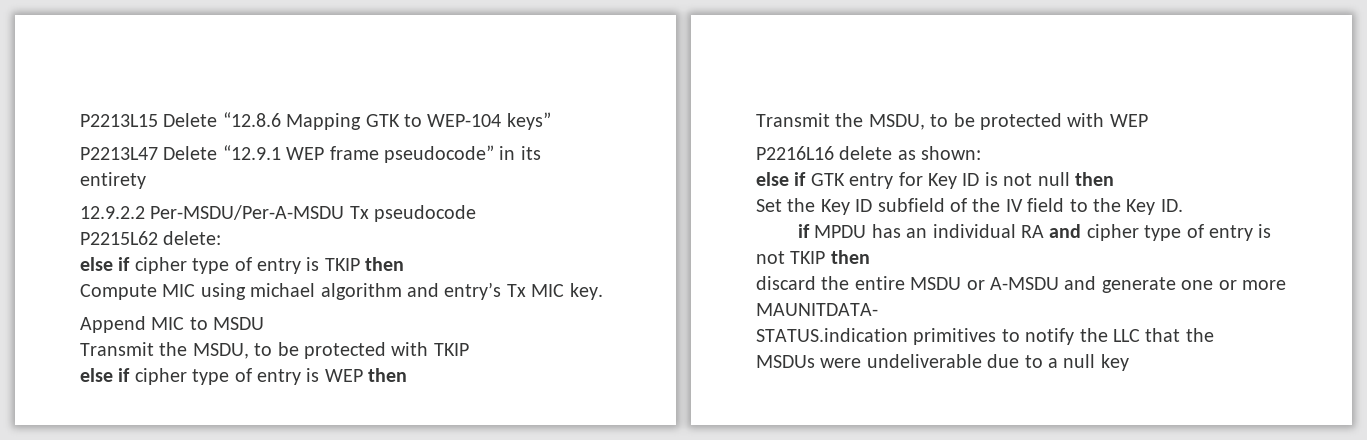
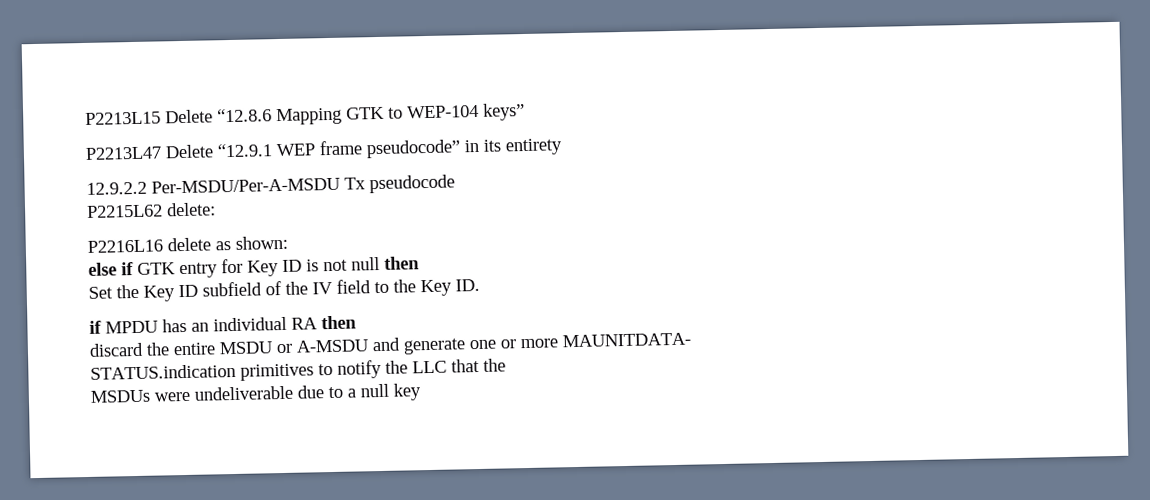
- else if cipher type of entry is TKIP then
- Compute MIC using michael algorithm and entry’s Tx MIC key.
- Append MIC to MSDU
- Transmit the MSDU, to be protected with TKIP
- else if cipher type of entry is WEP then
- Transmit the MSDU, to be protected with WEP
- if MPDU has an individual RA and cipher type of entry is not TKIP then
+ if MPDU has an individual RA then

